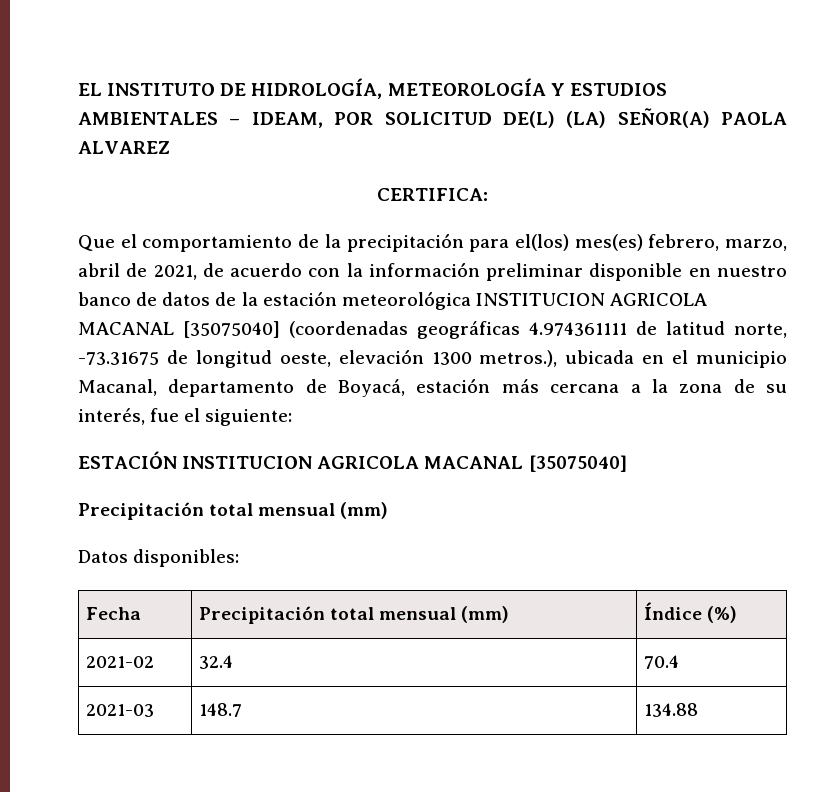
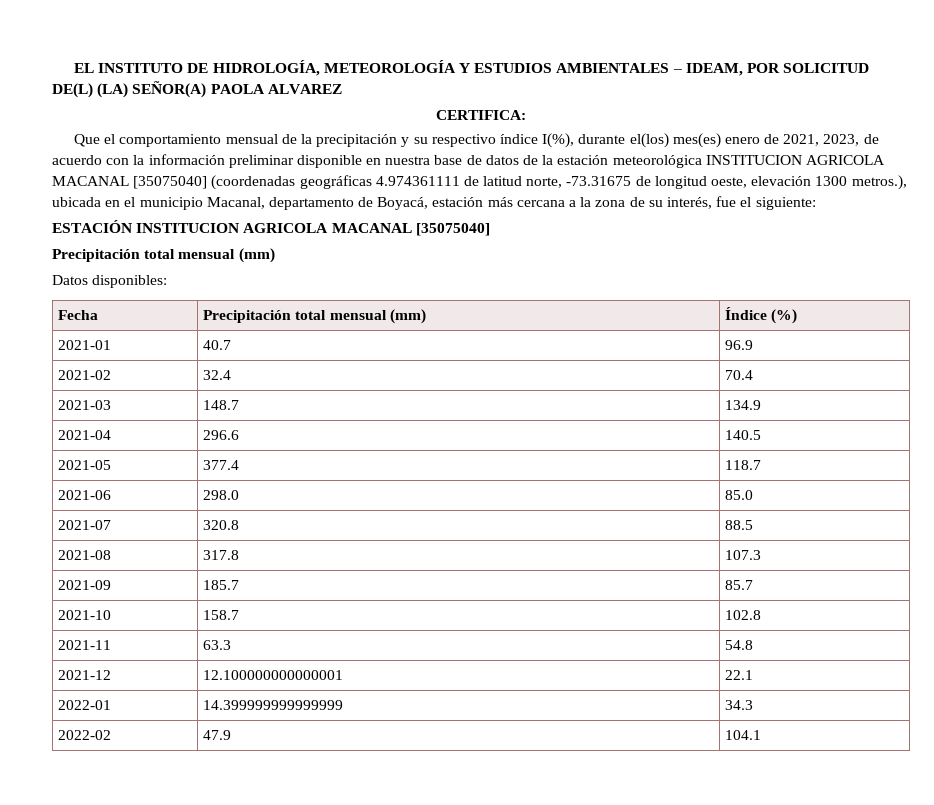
- Que el comportamiento de la precipitación para el(los) mes(es) febrero, marzo, abril de 2021, de acuerdo con la información preliminar disponible en nuestro banco de datos de la estación meteorológica INSTITUCION AGRICOLA MACANAL [35075040] (coordenadas geográficas 4.974361111 de latitud norte, -73.31675 de longitud oeste, elevación 1300 metros.), ubicada en el municipio Macanal, departamento de Boyacá, estación más cercana a la zona de su interés, fue el siguiente:
+ Que el comportamiento mensual de la precipitación y su respectivo índice I(%), durante el(los) mes(es) enero de 2021, 2023, de acuerdo con la información preliminar disponible en nuestra base de datos de la estación meteorológica INSTITUCION AGRICOLA MACANAL [35075040] (coordenadas geográficas 4.974361111 de latitud norte, -73.31675 de longitud oeste, elevación 1300 metros.), ubicada en el municipio Macanal, departamento de Boyacá, estación más cercana a la zona de su interés, fue el siguiente:
+ 2021-01 | 40.7 | 96.9
- 2021-03 | 148.7 | 134.88
+ 2021-03 | 148.7 | 134.9
+ 2021-04 | 296.6 | 140.5
+ 2021-05 | 377.4 | 118.7
+ 2021-06 | 298.0 | 85.0
+ 2021-07 | 320.8 | 88.5
+ 2021-08 | 317.8 | 107.3
+ 2021-09 | 185.7 | 85.7
+ 2021-10 | 158.7 | 102.8
+ 2021-11 | 63.3 | 54.8
+ 2021-12 | 12.100000000000001 | 22.1
+ 2022-01 | 14.399999999999999 | 34.3
+ 2022-02 | 47.9 | 104.1

